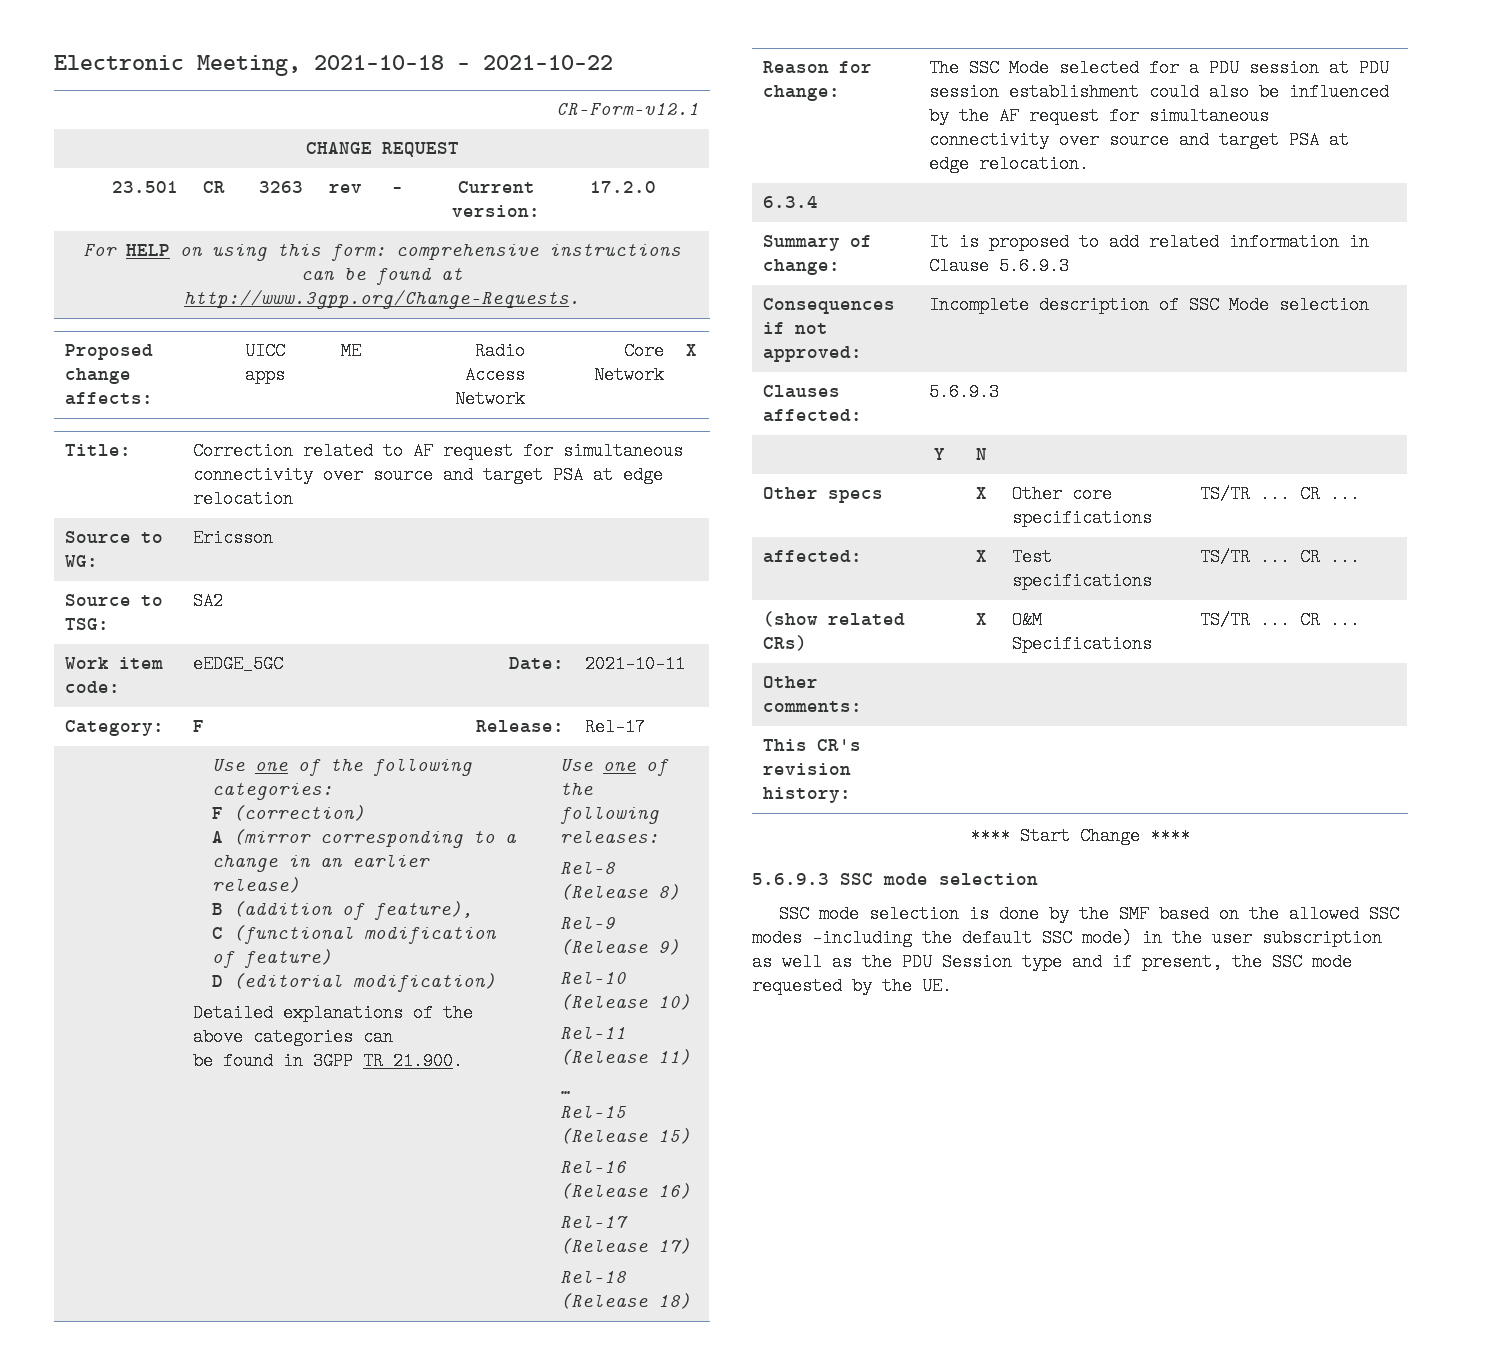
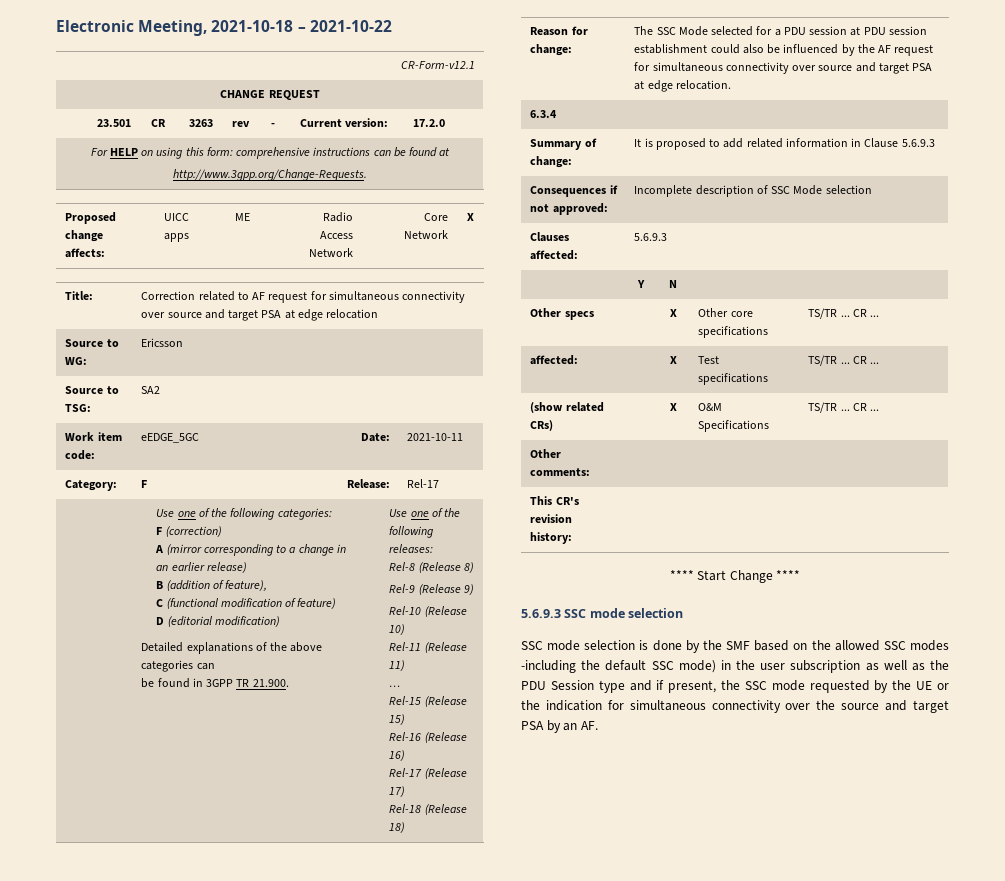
- SSC mode selection is done by the SMF based on the allowed SSC modes -including the default SSC mode) in the user subscription as well as the PDU Session type and if present, the SSC mode requested by the UE.
+ SSC mode selection is done by the SMF based on the allowed SSC modes -including the default SSC mode) in the user subscription as well as the PDU Session type and if present, the SSC mode requested by the UE or the indication for simultaneous connectivity over the source and target PSA by an AF.

